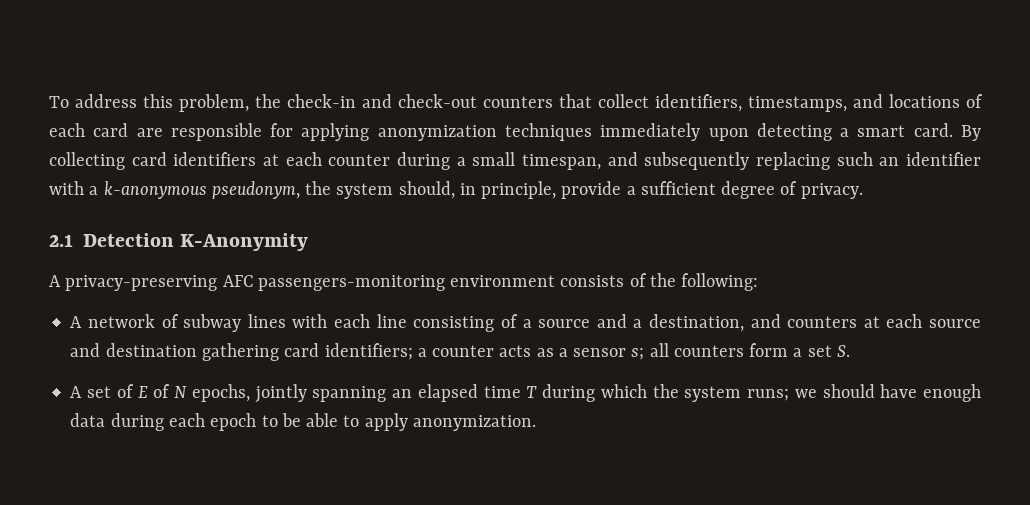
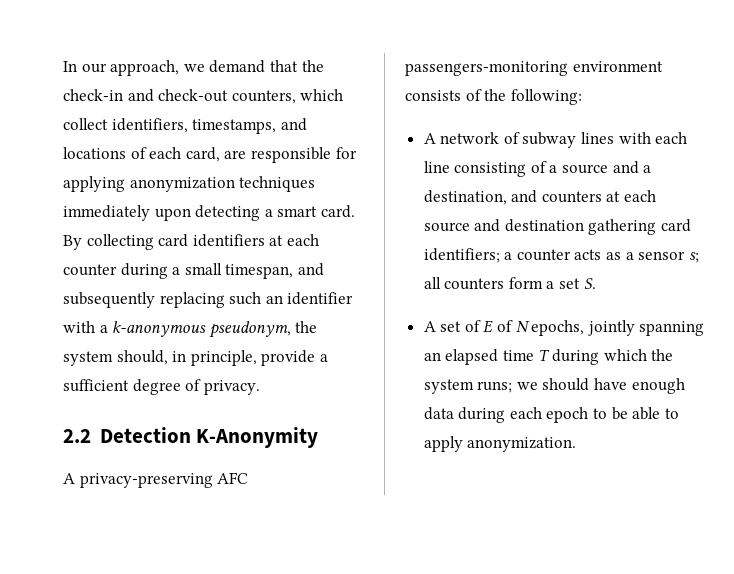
- To address this problem, the check-in and check-out counters that collect identifiers, timestamps, and locations of each card are responsible for applying anonymization techniques immediately upon detecting a smart card.
+ In our approach, we demand that the check-in and check-out counters, which collect identifiers, timestamps, and locations of each card, are responsible for applying anonymization techniques immediately upon detecting a smart card.
- 2.1 Detection K-Anonymity
+ 2.2 Detection K-Anonymity

